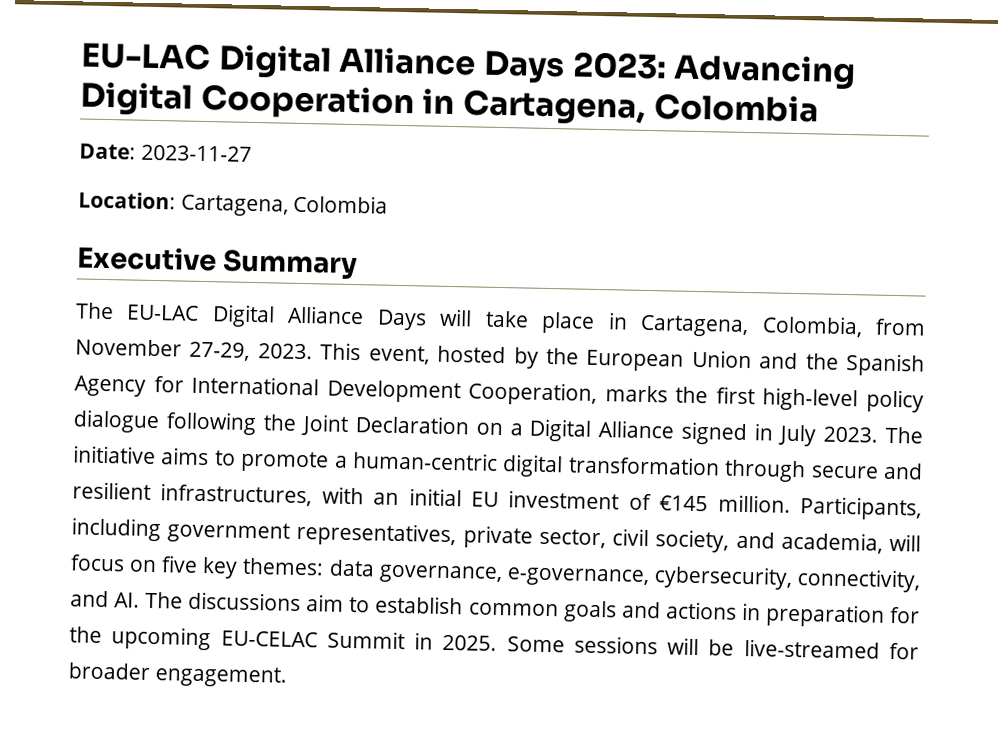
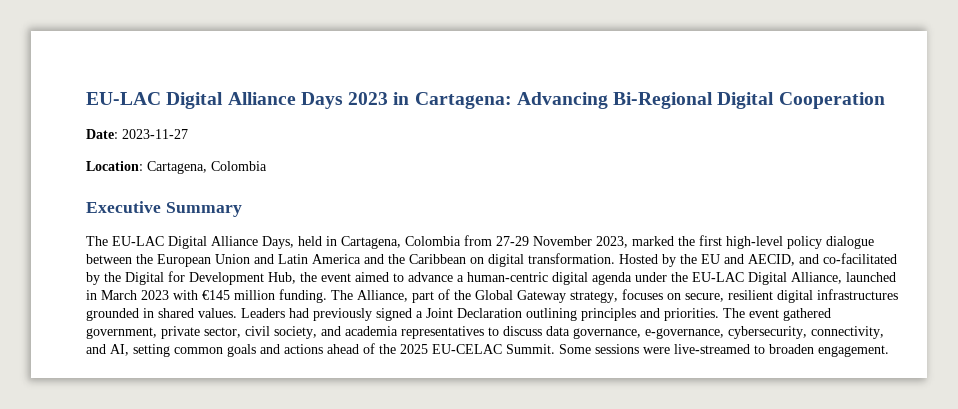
- EU-LAC Digital Alliance Days 2023: Advancing Digital Cooperation in Cartagena, Colombia
+ EU-LAC Digital Alliance Days 2023 in Cartagena: Advancing Bi-Regional Digital Cooperation
- The EU-LAC Digital Alliance Days will take place in Cartagena, Colombia, from November 27-29, 2023. This event, hosted by the European Union and the Spanish Agency for International Development Cooperation, marks the first high-level policy dialogue following the Joint Declaration on a Digital Alliance signed in July 2023. The initiative aims to promote a human-centric digital transformation through secure and resilient infrastructures, with an initial EU investment of €145 million. Participants, including government representatives, private sector, civil society, and academia, will focus on five key themes: data governance, e-governance, cybersecurity, connectivity, and AI. The discussions aim to establish common goals and actions in preparation for the upcoming EU-CELAC Summit in 2025. Some sessions will be live-streamed for broader engagement.
+ The EU-LAC Digital Alliance Days, held in Cartagena, Colombia from 27-29 November 2023, marked the first high-level policy dialogue between the European Union and Latin America and the Caribbean on digital transformation. Hosted by the EU and AECID, and co-facilitated by the Digital for Development Hub, the event aimed to advance a human-centric digital agenda under the EU-LAC Digital Alliance, launched in March 2023 with €145 million funding. The Alliance, part of the Global Gateway strategy, focuses on secure, resilient digital infrastructures grounded in shared values. Leaders had previously signed a Joint Declaration outlining principles and priorities. The event gathered government, private sector, civil society, and academia representatives to discuss data governance, e-governance, cybersecurity, connectivity, and AI, setting common goals and actions ahead of the 2025 EU-CELAC Summit. Some sessions were live-streamed to broaden engagement.

